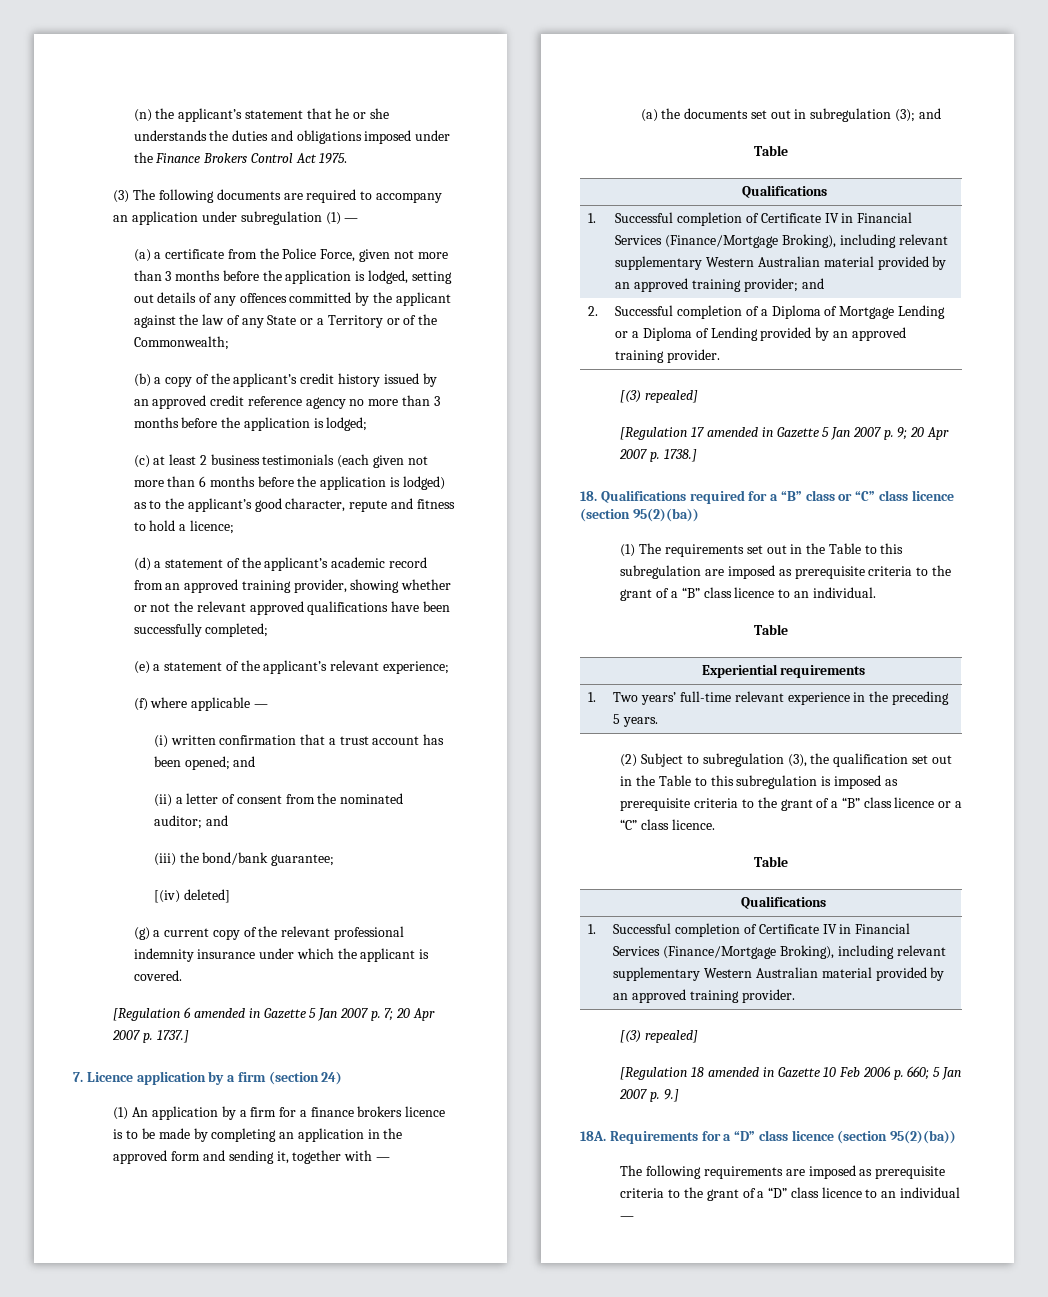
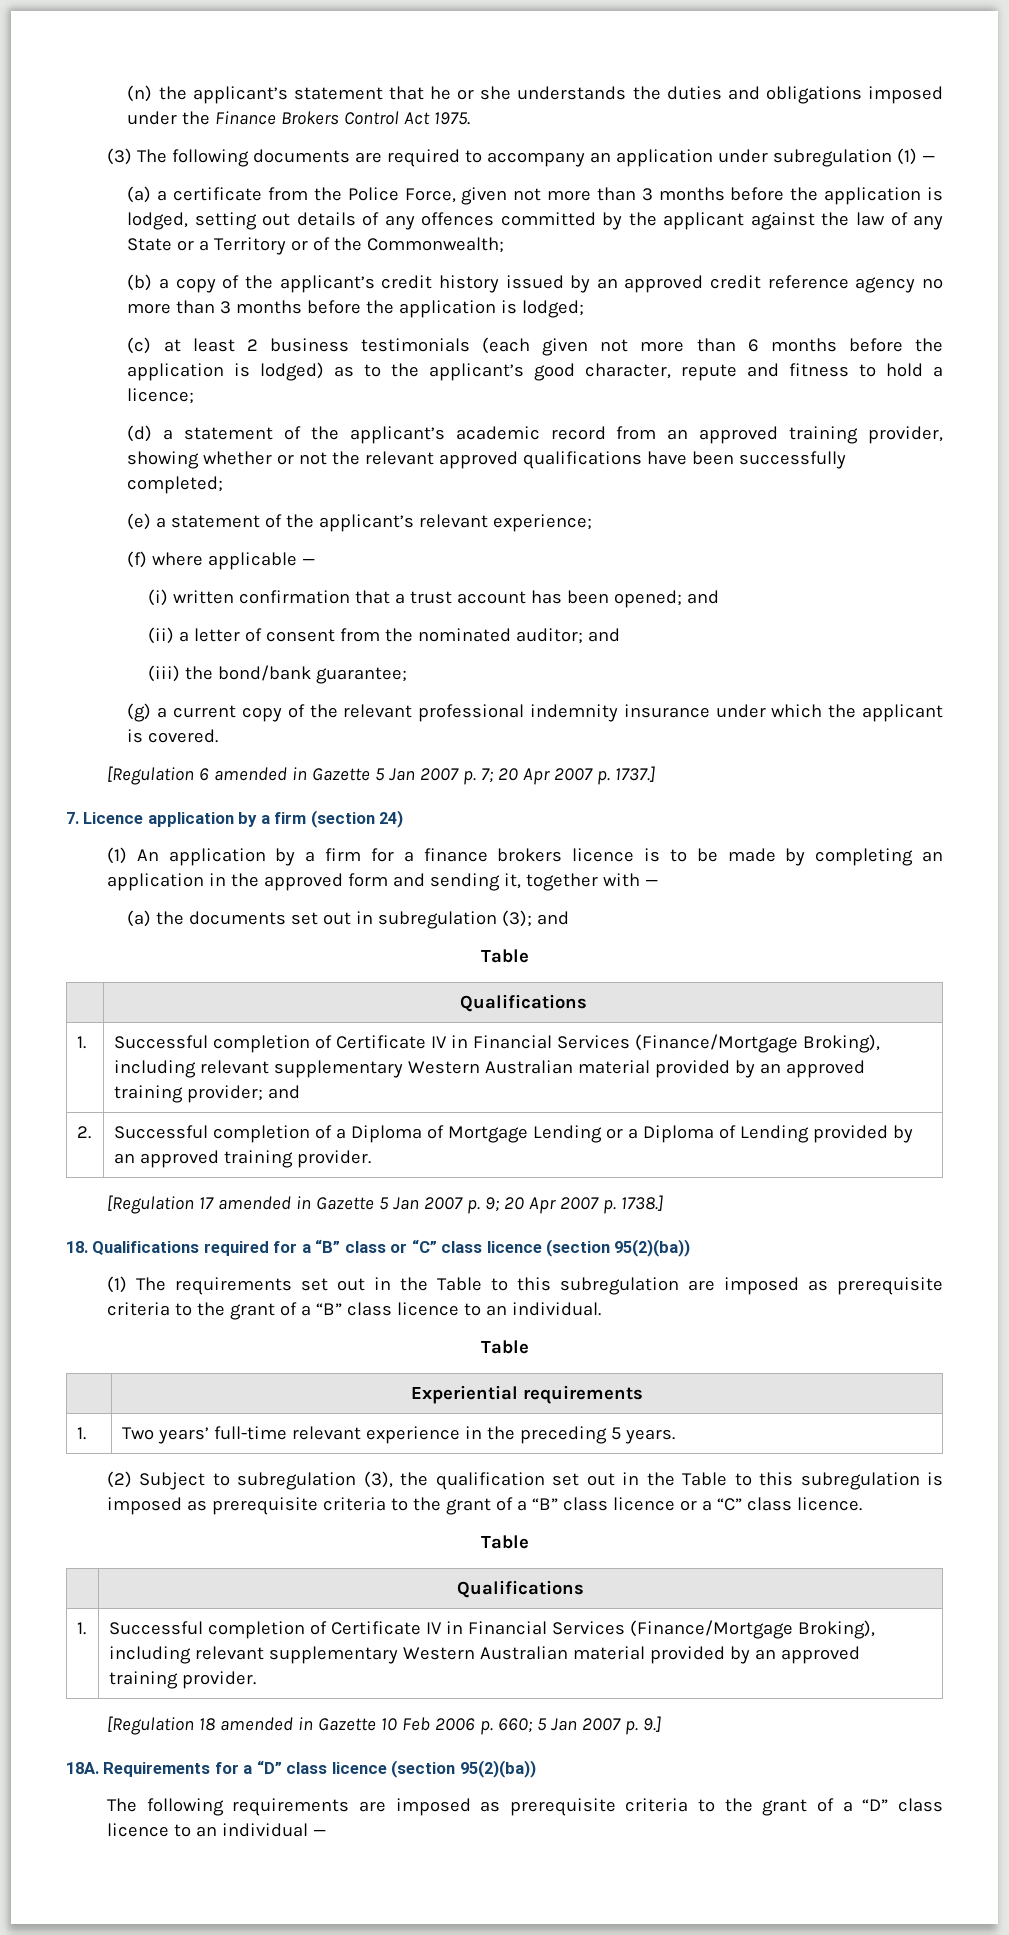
- [(iv) deleted]
  2. | Successful completion of a Diploma of Mortgage Lending or a Diploma of Lending provided by an approved training provider.
- [(3) repealed]
  1. | Successful completion of Certificate IV in Financial Services (Finance/Mortgage Broking), including relevant supplementary Western Australian material provided by an approved training provider.
- [(3) repealed]

